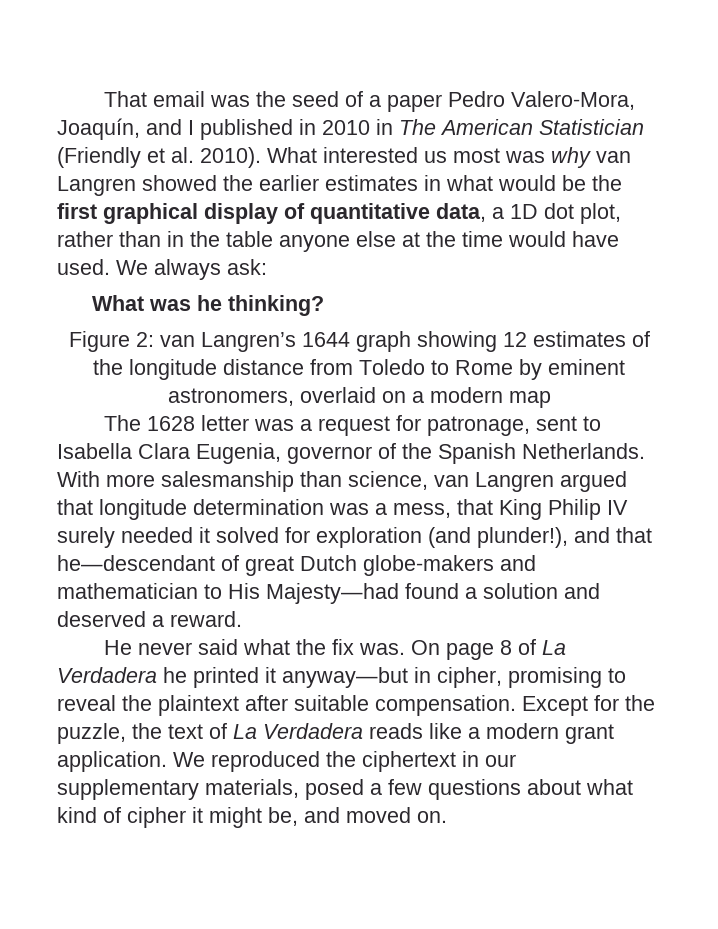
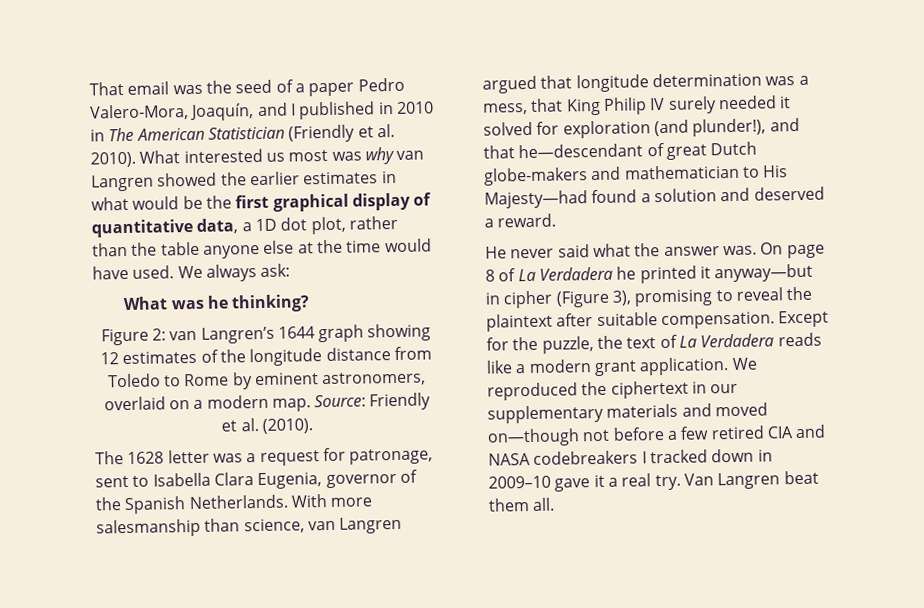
- What interested us most was why van Langren showed the earlier estimates in what would be the first graphical display of quantitative data, a 1D dot plot, rather than in the table anyone else at the time would have used.
+ What interested us most was why van Langren showed the earlier estimates in what would be the first graphical display of quantitative data, a 1D dot plot, rather than the table anyone else at the time would have used.
- Figure 2: van Langren’s 1644 graph showing 12 estimates of the longitude distance from Toledo to Rome by eminent astronomers, overlaid on a modern map
+ Figure 2: van Langren’s 1644 graph showing 12 estimates of the longitude distance from Toledo to Rome by eminent astronomers, overlaid on a modern map. Source: Friendly et al. (2010).
- He never said what the fix was.
+ He never said what the answer was.
- On page 8 of La Verdadera he printed it anyway—but in cipher, promising to reveal the plaintext after suitable compensation.
+ On page 8 of La Verdadera he printed it anyway—but in cipher (Figure 3), promising to reveal the plaintext after suitable compensation.
- We reproduced the ciphertext in our supplementary materials, posed a few questions about what kind of cipher it might be, and moved on.
+ We reproduced the ciphertext in our supplementary materials and moved on—though not before a few retired CIA and NASA codebreakers I tracked down in 2009–10 gave it a real try. Van Langren beat them all.

